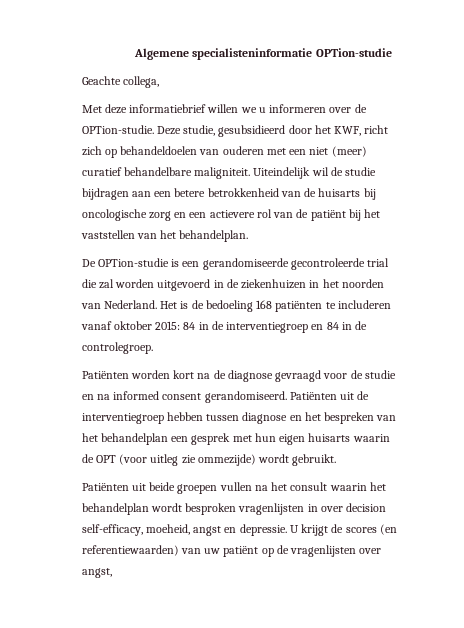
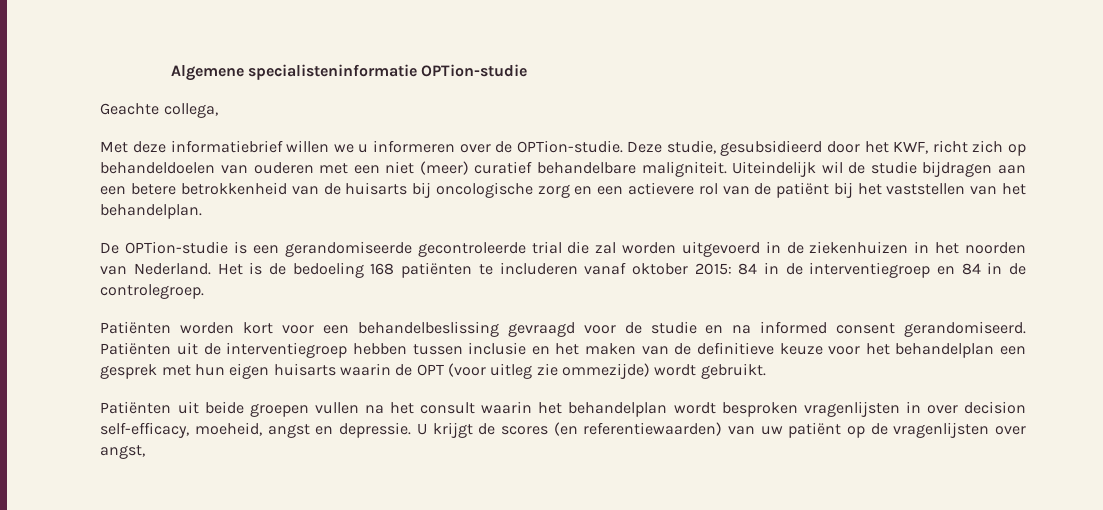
- Patiënten worden kort na de diagnose gevraagd voor de studie en na informed consent gerandomiseerd.
+ Patiënten worden kort voor een behandelbeslissing gevraagd voor de studie en na informed consent gerandomiseerd.
- Patiënten uit de interventiegroep hebben tussen diagnose en het bespreken van het behandelplan een gesprek met hun eigen huisarts waarin de OPT (voor uitleg zie ommezijde) wordt gebruikt.
+ Patiënten uit de interventiegroep hebben tussen inclusie en het maken van de definitieve keuze voor het behandelplan een gesprek met hun eigen huisarts waarin de OPT (voor uitleg zie ommezijde) wordt gebruikt.

